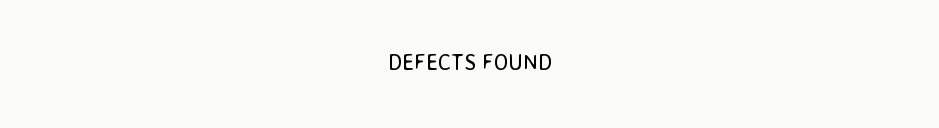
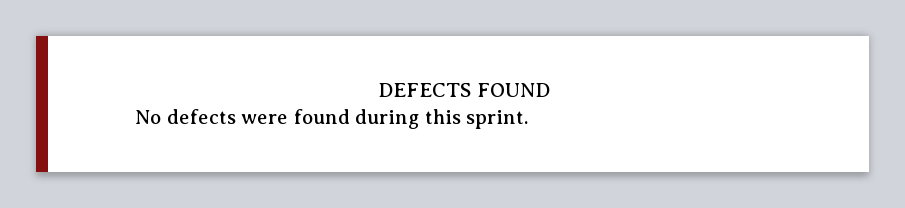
+ No defects were found during this sprint.

